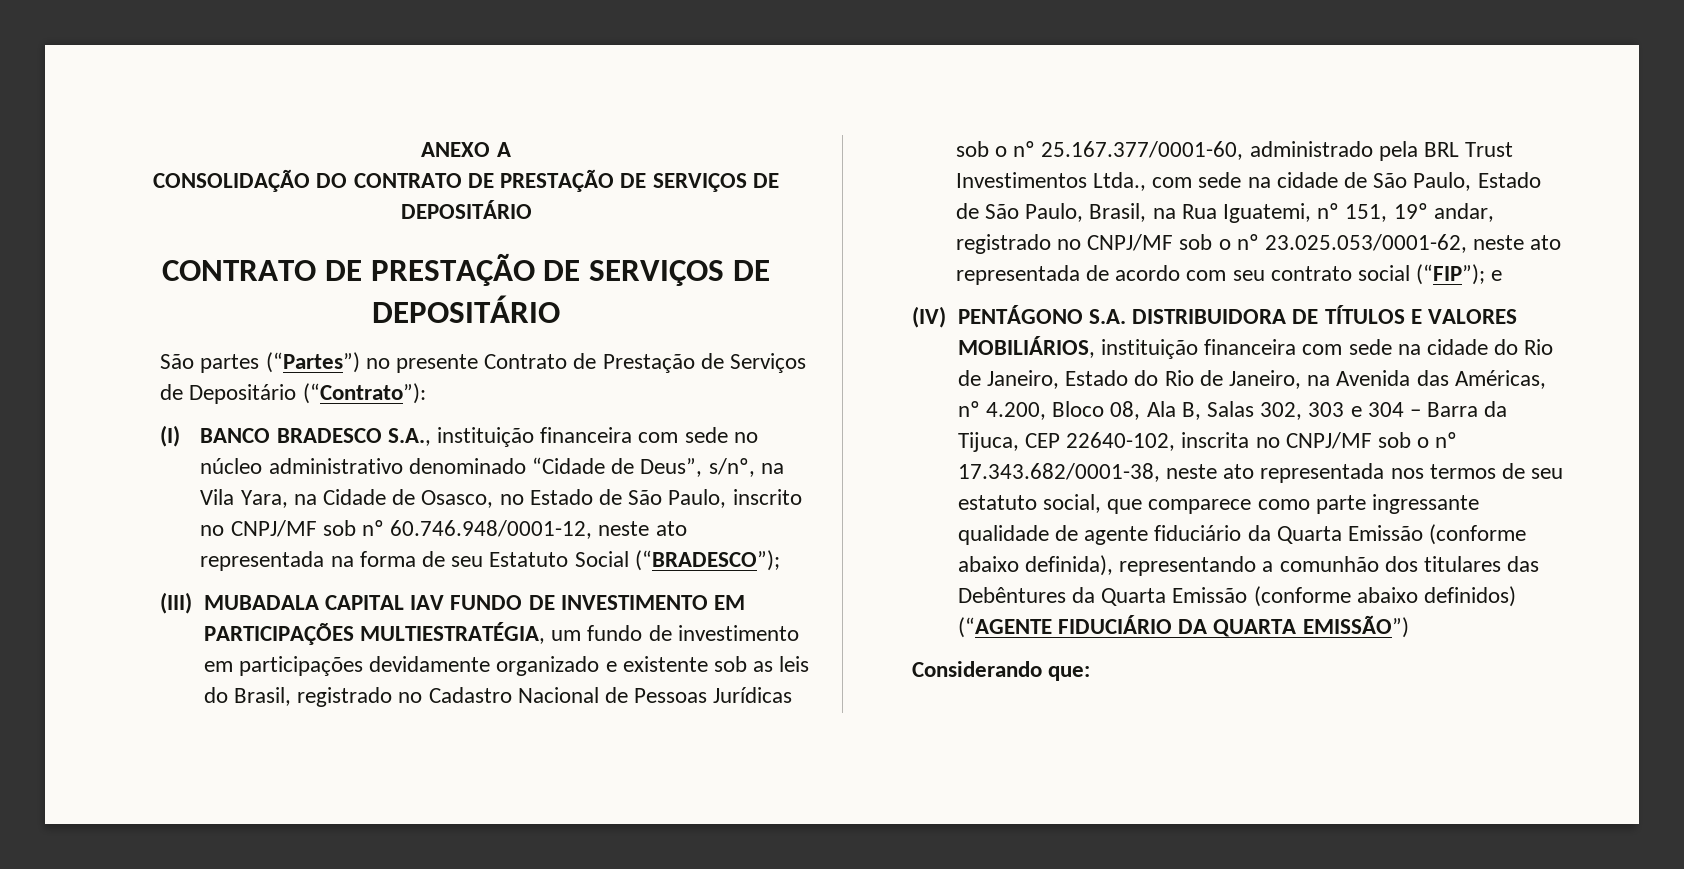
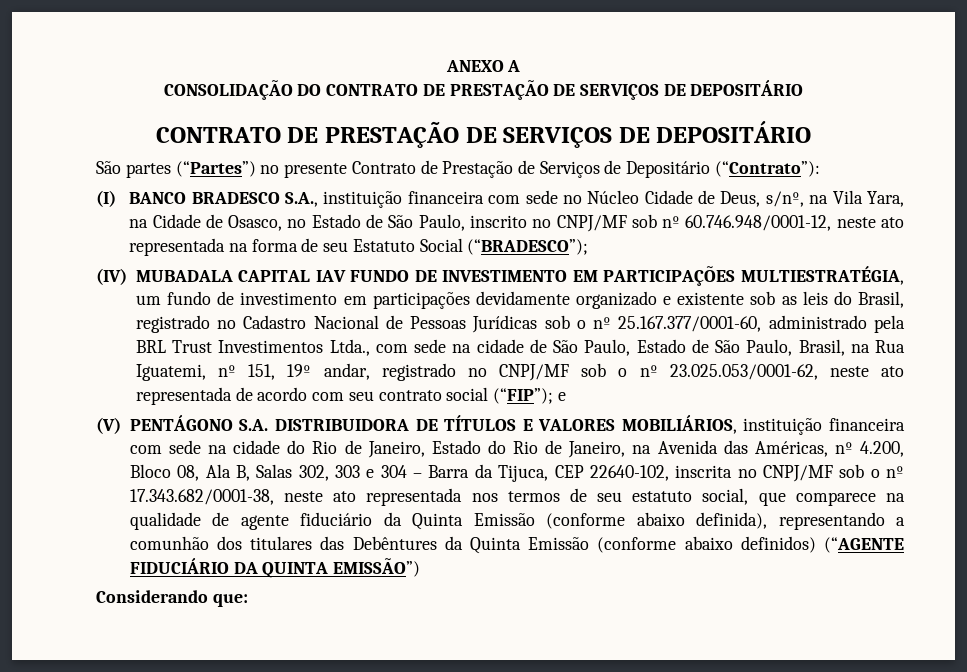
- (I) BANCO BRADESCO S.A., instituição financeira com sede no núcleo administrativo denominado “Cidade de Deus”, s/nº, na Vila Yara, na Cidade de Osasco, no Estado de São Paulo, inscrito no CNPJ/MF sob nº 60.746.948/0001-12, neste ato representada na forma de seu Estatuto Social (“BRADESCO”);
+ (I) BANCO BRADESCO S.A., instituição financeira com sede no Núcleo Cidade de Deus, s/nº, na Vila Yara, na Cidade de Osasco, no Estado de São Paulo, inscrito no CNPJ/MF sob nº 60.746.948/0001-12, neste ato representada na forma de seu Estatuto Social (“BRADESCO”);
- (III) MUBADALA CAPITAL IAV FUNDO DE INVESTIMENTO EM PARTICIPAÇÕES MULTIESTRATÉGIA, um fundo de investimento em participações devidamente organizado e existente sob as leis do Brasil, registrado no Cadastro Nacional de Pessoas Jurídicas sob o nº 25.167.377/0001-60, administrado pela BRL Trust Investimentos Ltda., com sede na cidade de São Paulo, Estado de São Paulo, Brasil, na Rua Iguatemi, nº 151, 19º andar, registrado no CNPJ/MF sob o nº 23.025.053/0001-62, neste ato representada de acordo com seu contrato social (“FIP”);
+ (IV) MUBADALA CAPITAL IAV FUNDO DE INVESTIMENTO EM PARTICIPAÇÕES MULTIESTRATÉGIA, um fundo de investimento em participações devidamente organizado e existente sob as leis do Brasil, registrado no Cadastro Nacional de Pessoas Jurídicas sob o nº 25.167.377/0001-60, administrado pela BRL Trust Investimentos Ltda., com sede na cidade de São Paulo, Estado de São Paulo, Brasil, na Rua Iguatemi, nº 151, 19º andar, registrado no CNPJ/MF sob o nº 23.025.053/0001-62, neste ato representada de acordo com seu contrato social (“FIP”);
- (IV) PENTÁGONO S.A. DISTRIBUIDORA DE TÍTULOS E VALORES MOBILIÁRIOS, instituição financeira com sede na cidade do Rio de Janeiro, Estado do Rio de Janeiro, na Avenida das Américas, nº 4.200, Bloco 08, Ala B, Salas 302, 303 e 304 – Barra da Tijuca, CEP 22640-102, inscrita no CNPJ/MF sob o nº 17.343.682/0001-38, neste ato representada nos termos de seu estatuto social, que comparece como parte ingressante qualidade de agente fiduciário da Quarta Emissão (conforme abaixo definida), representando a comunhão dos titulares das Debêntures da Quarta Emissão (conforme abaixo definidos) (“AGENTE FIDUCIÁRIO DA QUARTA EMISSÃO”)
+ (V) PENTÁGONO S.A. DISTRIBUIDORA DE TÍTULOS E VALORES MOBILIÁRIOS, instituição financeira com sede na cidade do Rio de Janeiro, Estado do Rio de Janeiro, na Avenida das Américas, nº 4.200, Bloco 08, Ala B, Salas 302, 303 e 304 – Barra da Tijuca, CEP 22640-102, inscrita no CNPJ/MF sob o nº 17.343.682/0001-38, neste ato representada nos termos de seu estatuto social, que comparece na qualidade de agente fiduciário da Quinta Emissão (conforme abaixo definida), representando a comunhão dos titulares das Debêntures da Quinta Emissão (conforme abaixo definidos) (“AGENTE FIDUCIÁRIO DA QUINTA EMISSÃO”)

